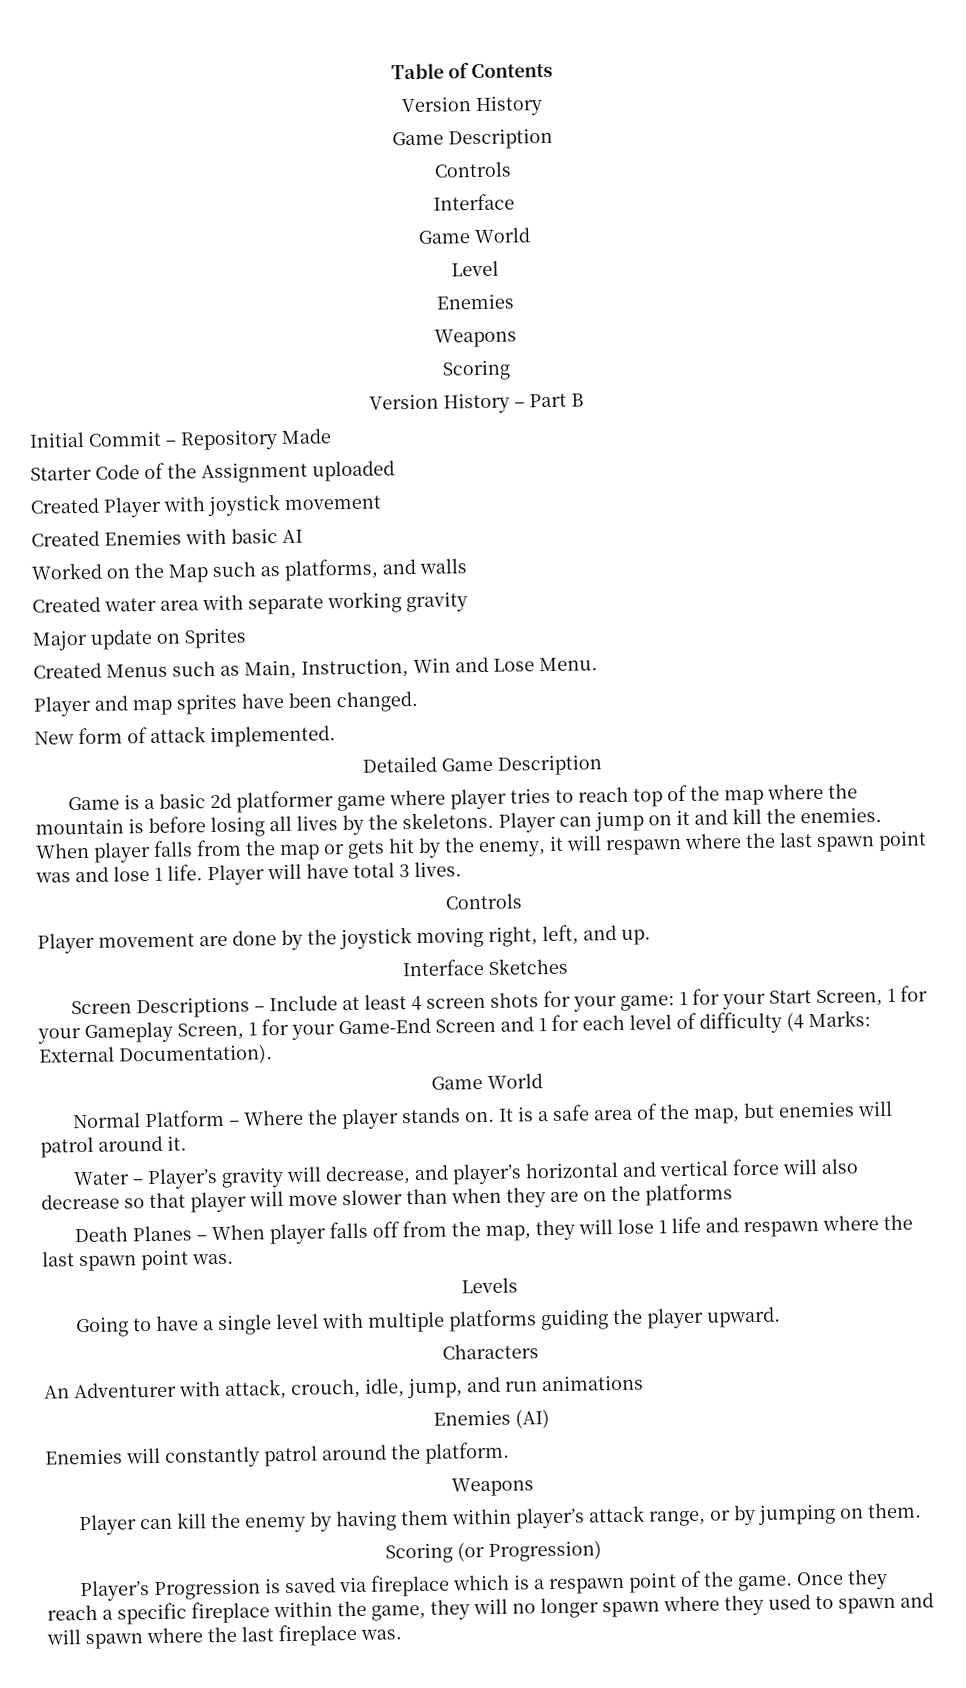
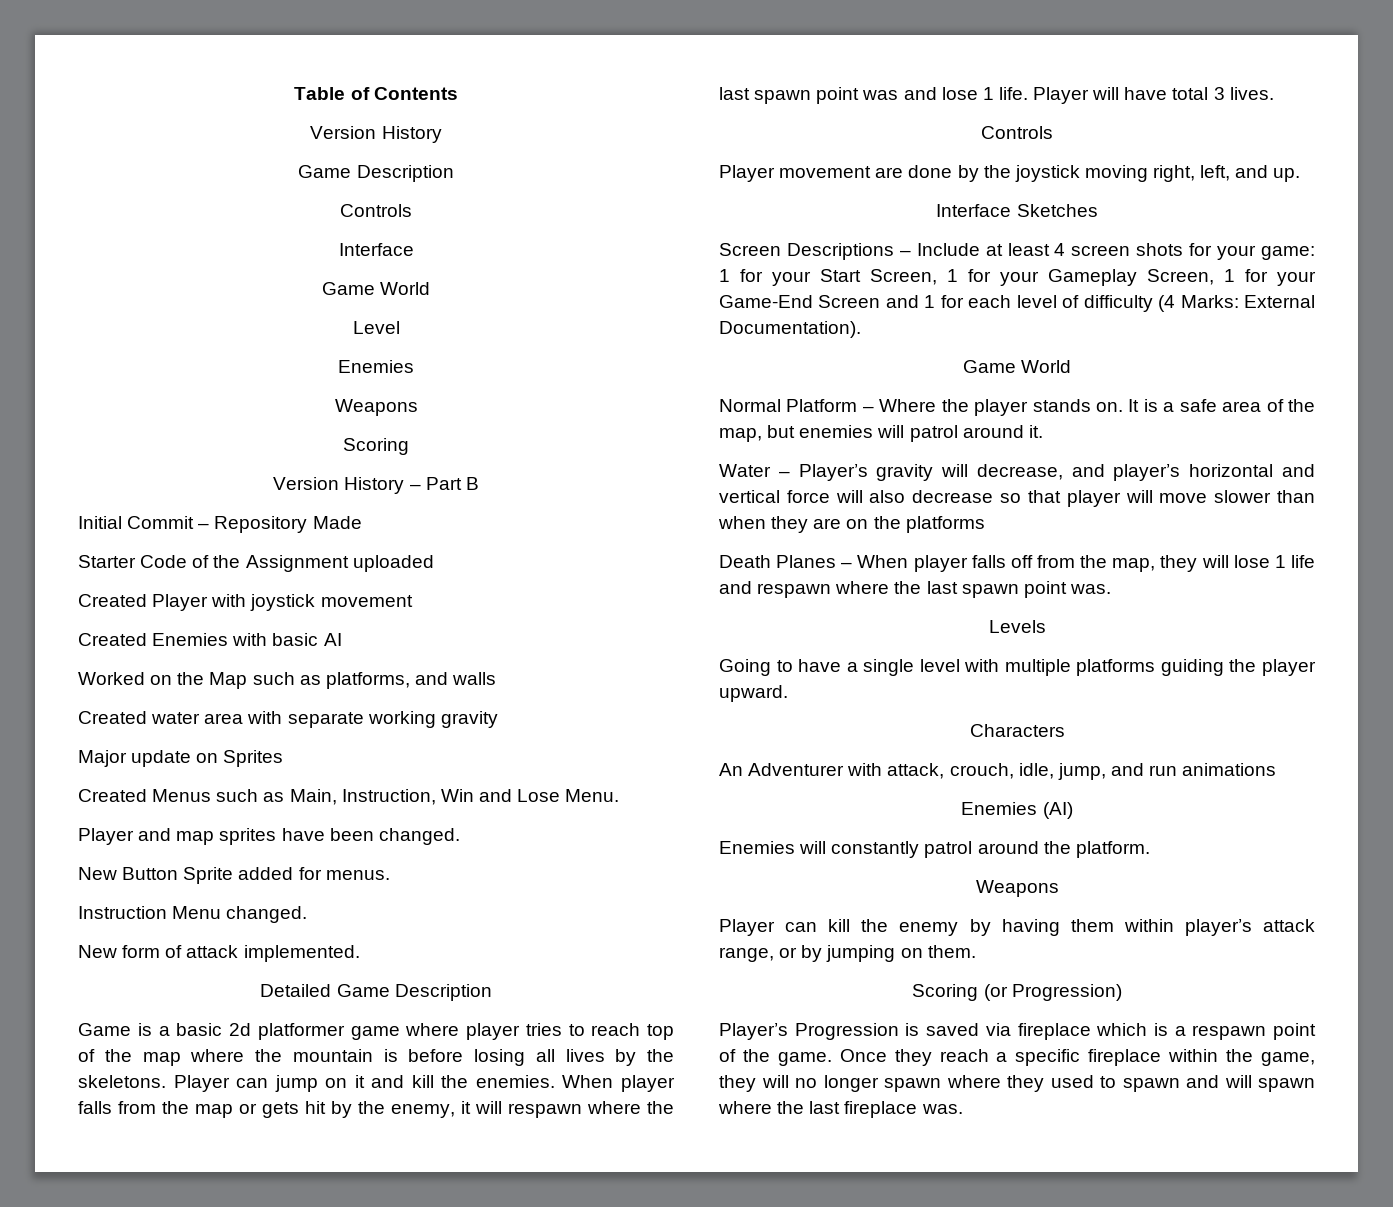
+ New Button Sprite added for menus.
+ Instruction Menu changed.

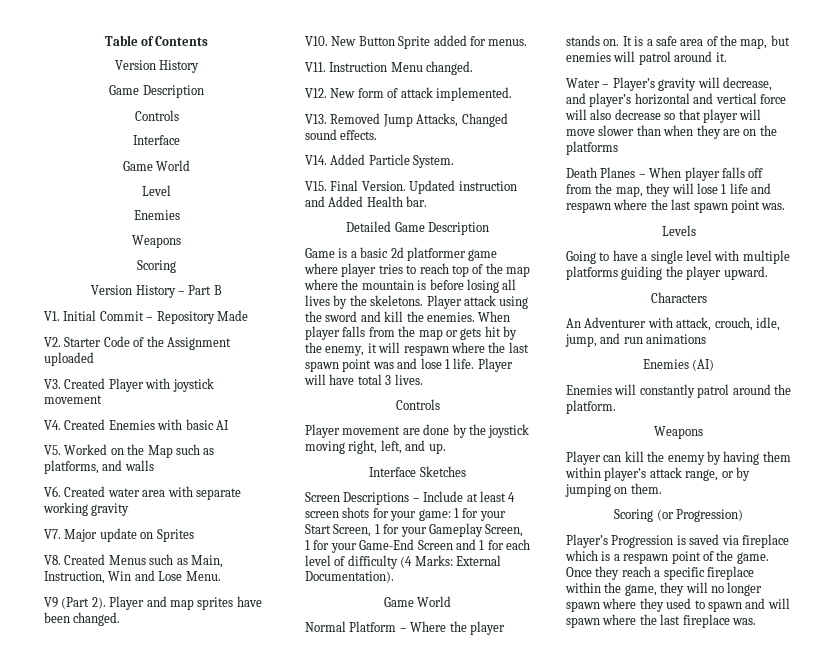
- Initial Commit – Repository Made
+ V1. Initial Commit – Repository Made
- Starter Code of the Assignment uploaded
+ V2. Starter Code of the Assignment uploaded
- Created Player with joystick movement
+ V3. Created Player with joystick movement
- Created Enemies with basic AI
+ V4. Created Enemies with basic AI
- Worked on the Map such as platforms, and walls
+ V5. Worked on the Map such as platforms, and walls
- Created water area with separate working gravity
+ V6. Created water area with separate working gravity
- Major update on Sprites
+ V7. Major update on Sprites
- Created Menus such as Main, Instruction, Win and Lose Menu.
+ V8. Created Menus such as Main, Instruction, Win and Lose Menu.
+ V9 (Part 2).
- New Button Sprite added for menus.
+ V10. New Button Sprite added for menus.
- Instruction Menu changed.
+ V11. Instruction Menu changed.
- New form of attack implemented.
+ V12. New form of attack implemented.
+ V13. Removed Jump Attacks, Changed sound effects.
+ V14. Added Particle System.
+ V15. Final Version. Updated instruction and Added Health bar.
- Player can jump on it and kill the enemies.
+ Player attack using the sword and kill the enemies.

